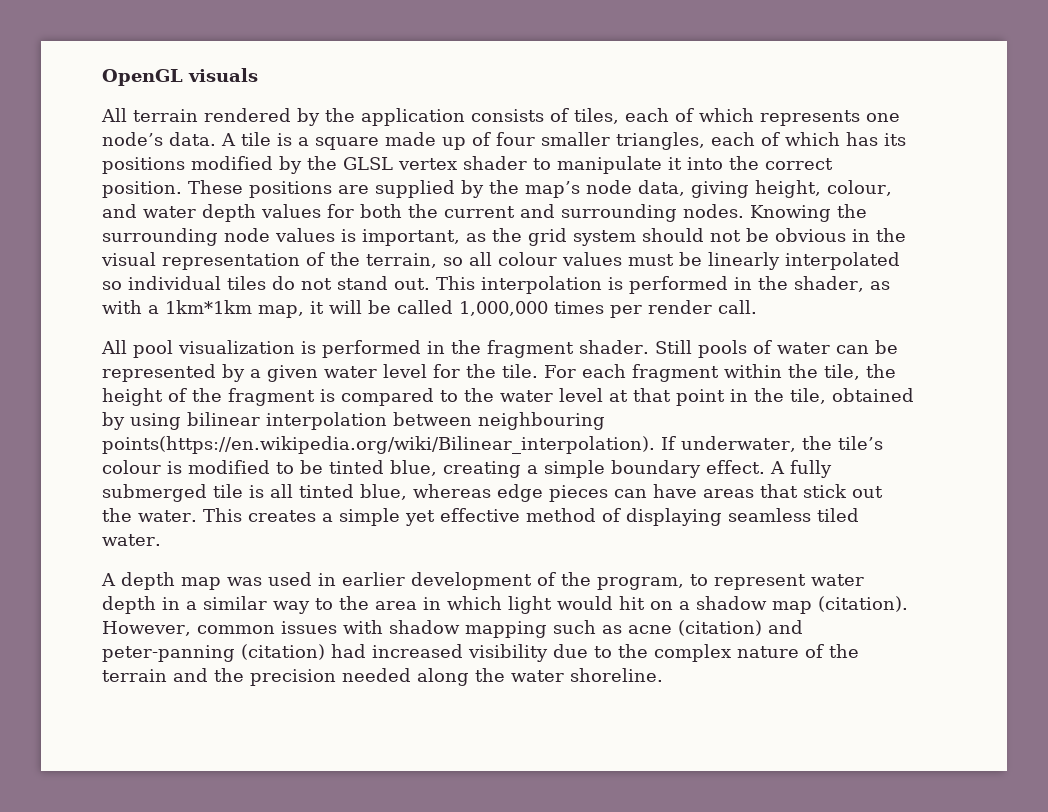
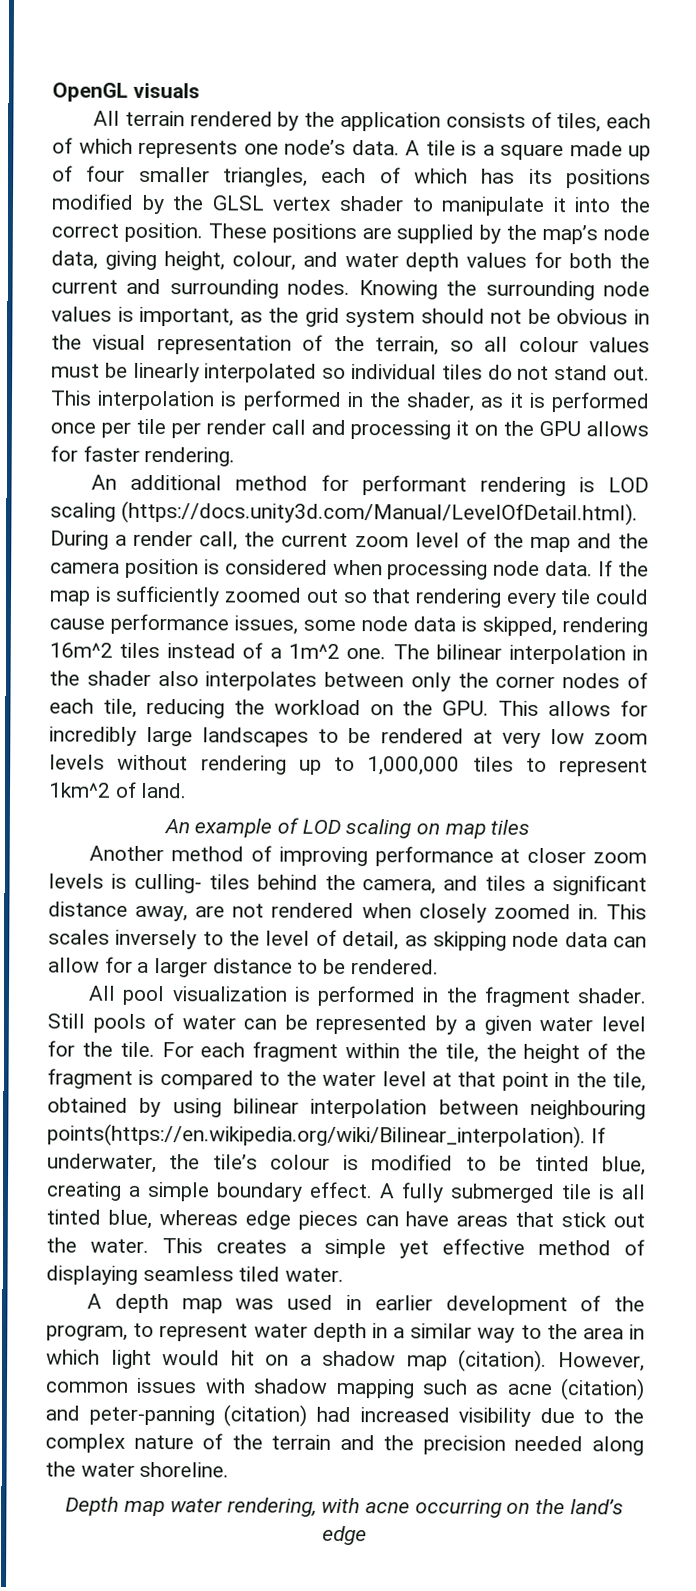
- This interpolation is performed in the shader, as with a 1km*1km map, it will be called 1,000,000 times per render call.
+ This interpolation is performed in the shader, as it is performed once per tile per render call and processing it on the GPU allows for faster rendering.
+ An additional method for performant rendering is LOD scaling (https://docs.unity3d.com/Manual/LevelOfDetail.html). During a render call, the current zoom level of the map and the camera position is considered when processing node data. If the map is sufficiently zoomed out so that rendering every tile could cause performance issues, some node data is skipped, rendering 16m^2 tiles instead of a 1m^2 one. The bilinear interpolation in the shader also interpolates between only the corner nodes of each tile, reducing the workload on the GPU. This allows for incredibly large landscapes to be rendered at very low zoom levels without rendering up to 1,000,000 tiles to represent 1km^2 of land.
+ An example of LOD scaling on map tiles
+ Another method of improving performance at closer zoom levels is culling- tiles behind the camera, and tiles a significant distance away, are not rendered when closely zoomed in. This scales inversely to the level of detail, as skipping node data can allow for a larger distance to be rendered.
+ Depth map water rendering, with acne occurring on the land’s edge

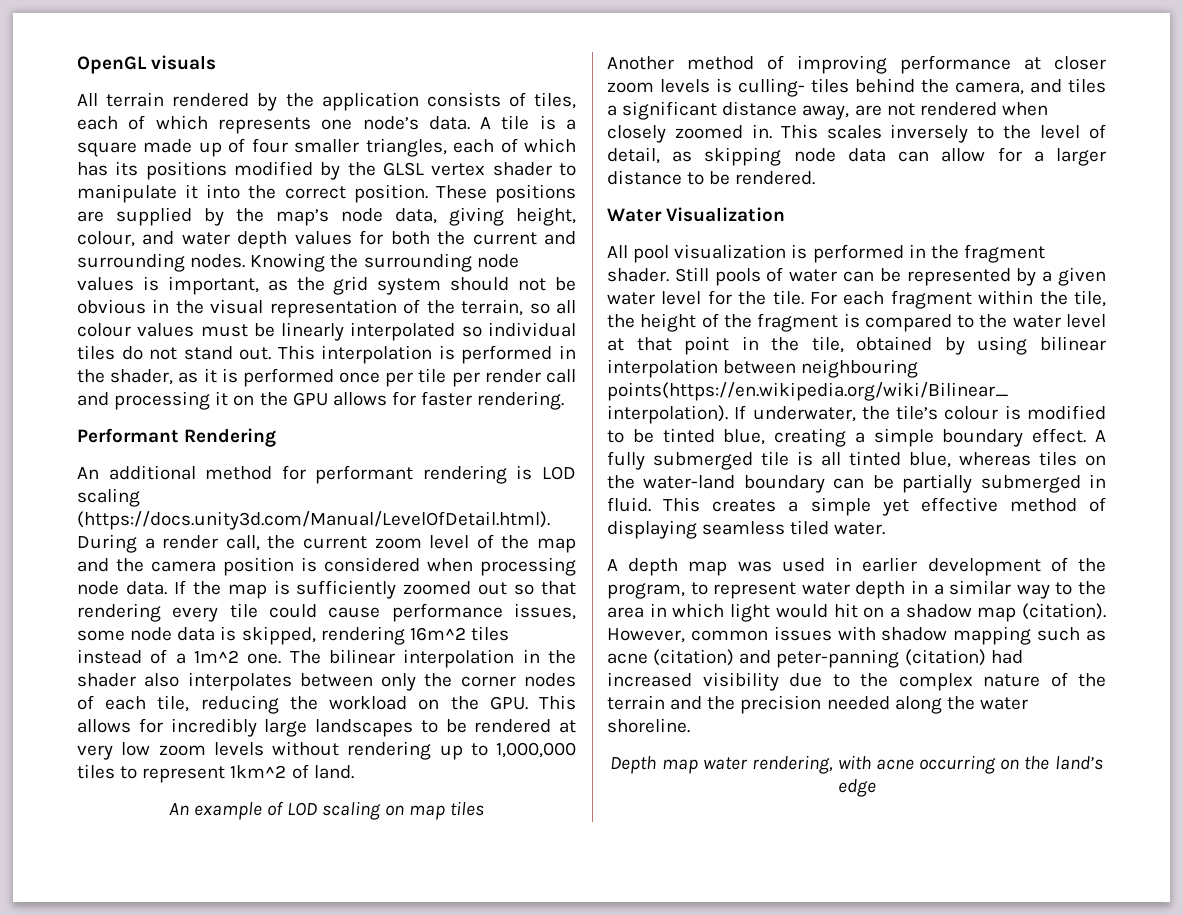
+ Performant Rendering
+ Water Visualization
- A fully submerged tile is all tinted blue, whereas edge pieces can have areas that stick out the water.
+ A fully submerged tile is all tinted blue, whereas tiles on the water-land boundary can be partially submerged in fluid.

